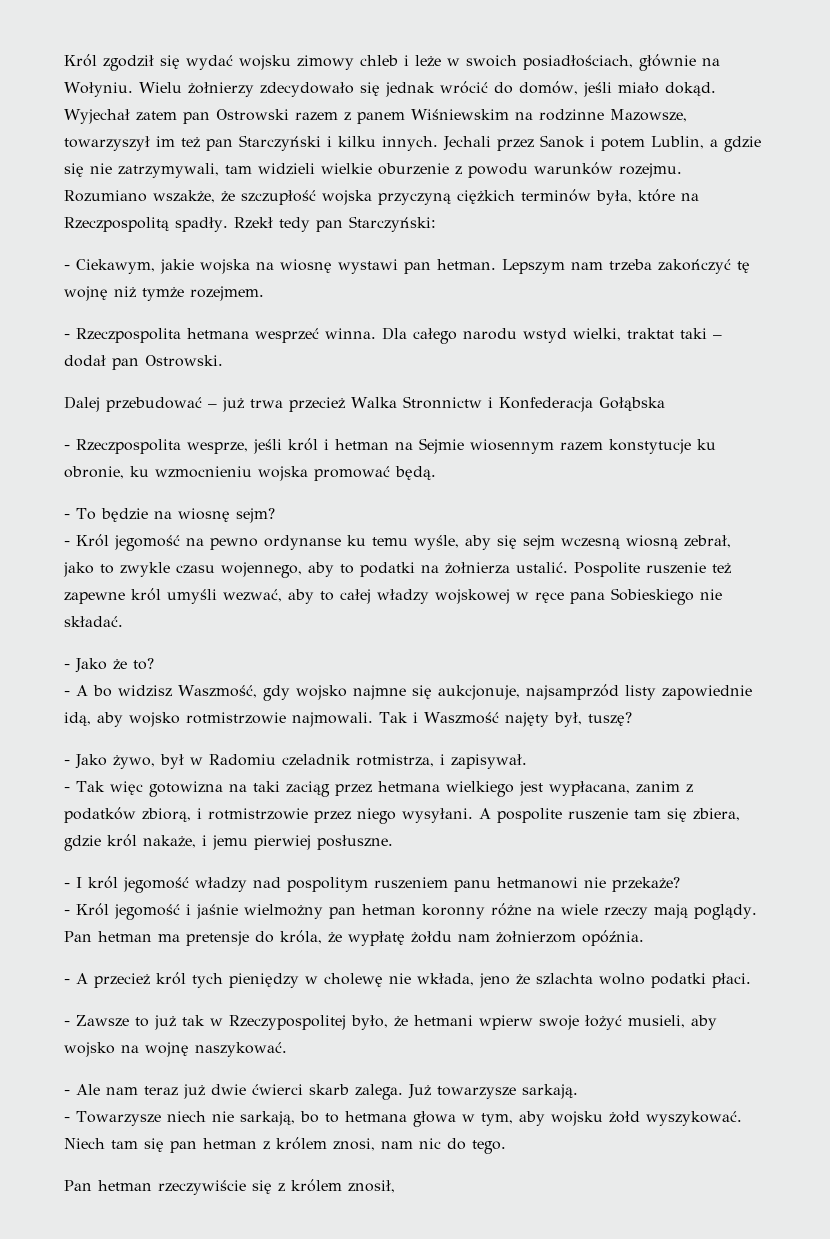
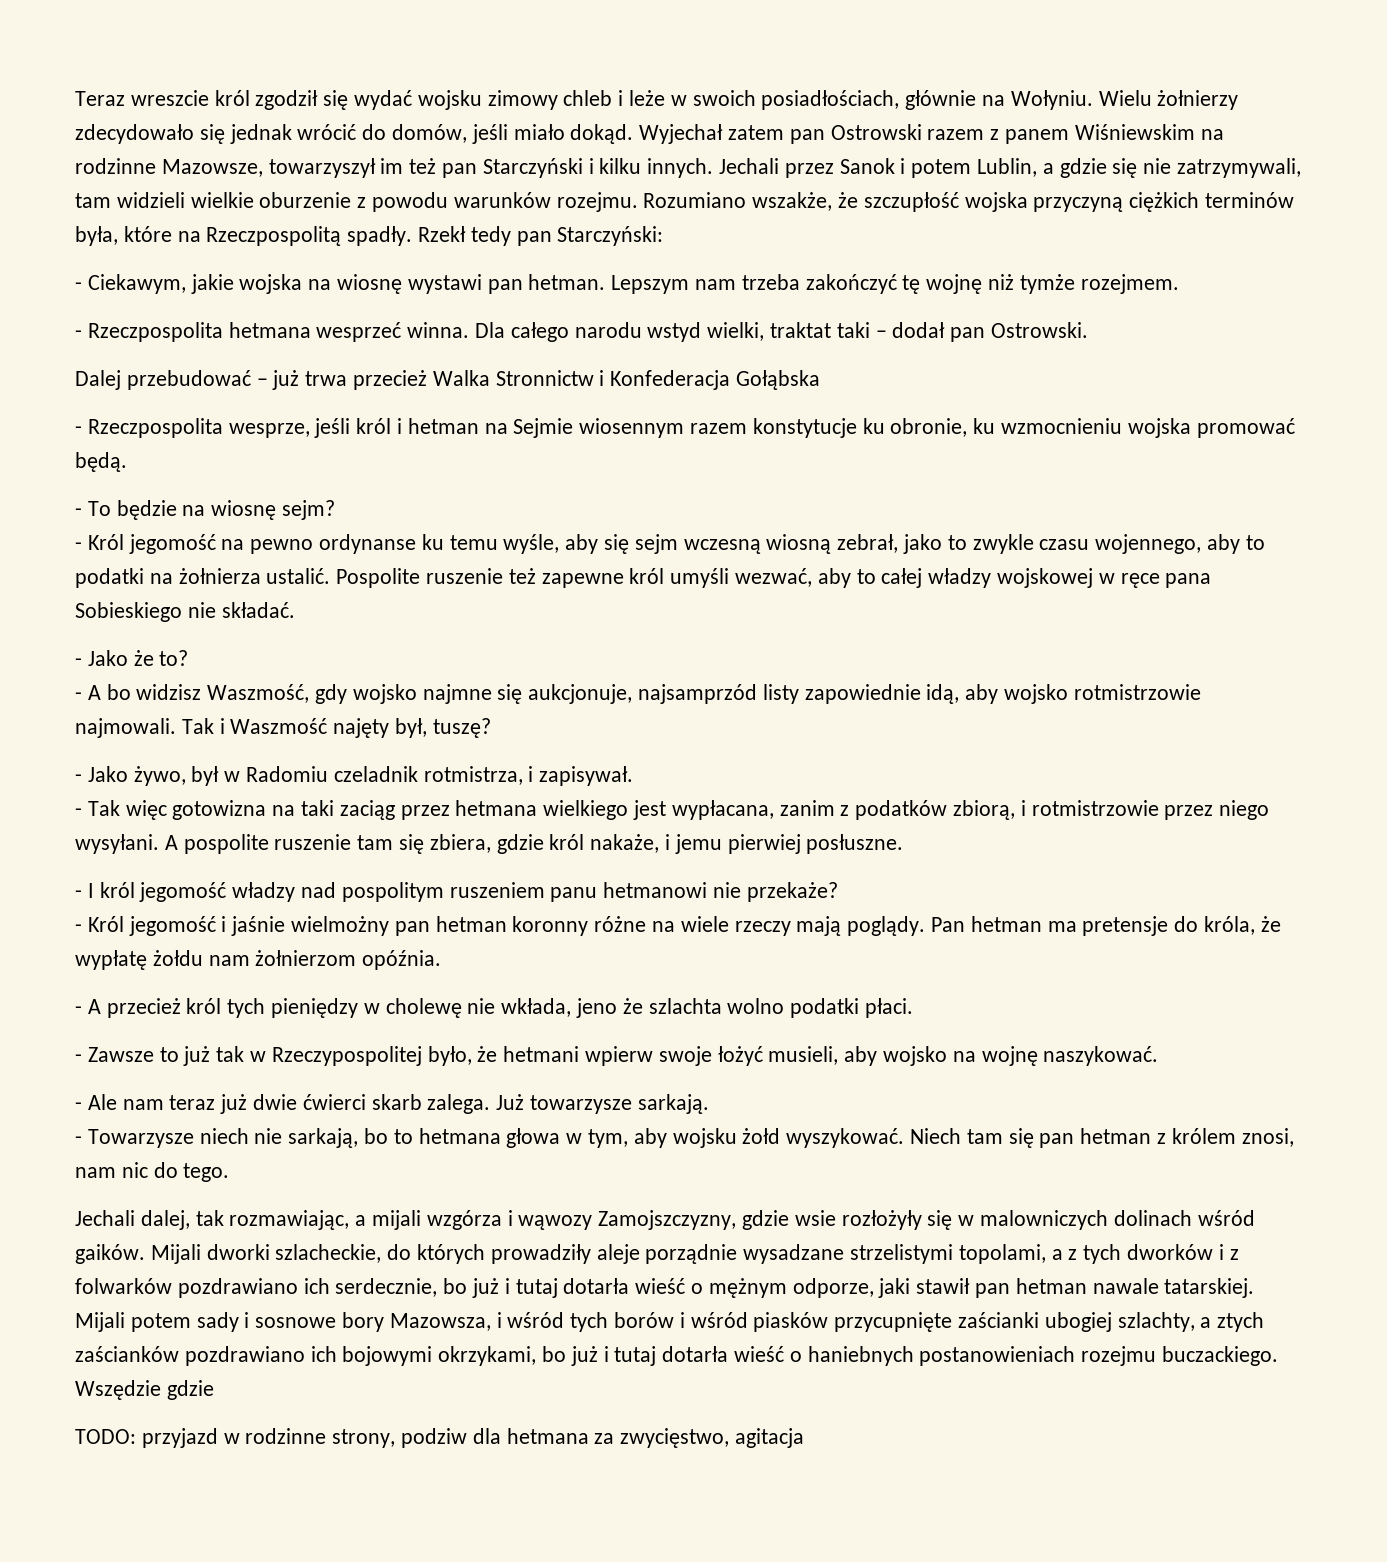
- Król zgodził się wydać wojsku zimowy chleb i leże w swoich posiadłościach, głównie na Wołyniu.
+ Teraz wreszcie król zgodził się wydać wojsku zimowy chleb i leże w swoich posiadłościach, głównie na Wołyniu.
- Pan hetman rzeczywiście się z królem znosił,
+ Jechali dalej, tak rozmawiając, a mijali wzgórza i wąwozy Zamojszczyzny, gdzie wsie rozłożyły się w malowniczych dolinach wśród gaików. Mijali dworki szlacheckie, do których prowadziły aleje porządnie wysadzane strzelistymi topolami, a z tych dworków i z folwarków pozdrawiano ich serdecznie, bo już i tutaj dotarła wieść o mężnym odporze, jaki stawił pan hetman nawale tatarskiej. Mijali potem sady i sosnowe bory Mazowsza, i wśród tych borów i wśród piasków przycupnięte zaścianki ubogiej szlachty, a ztych zaścianków pozdrawiano ich bojowymi okrzykami, bo już i tutaj dotarła wieść o haniebnych postanowieniach rozejmu buczackiego. Wszędzie gdzie
+ TODO: przyjazd w rodzinne strony, podziw dla hetmana za zwycięstwo, agitacja

